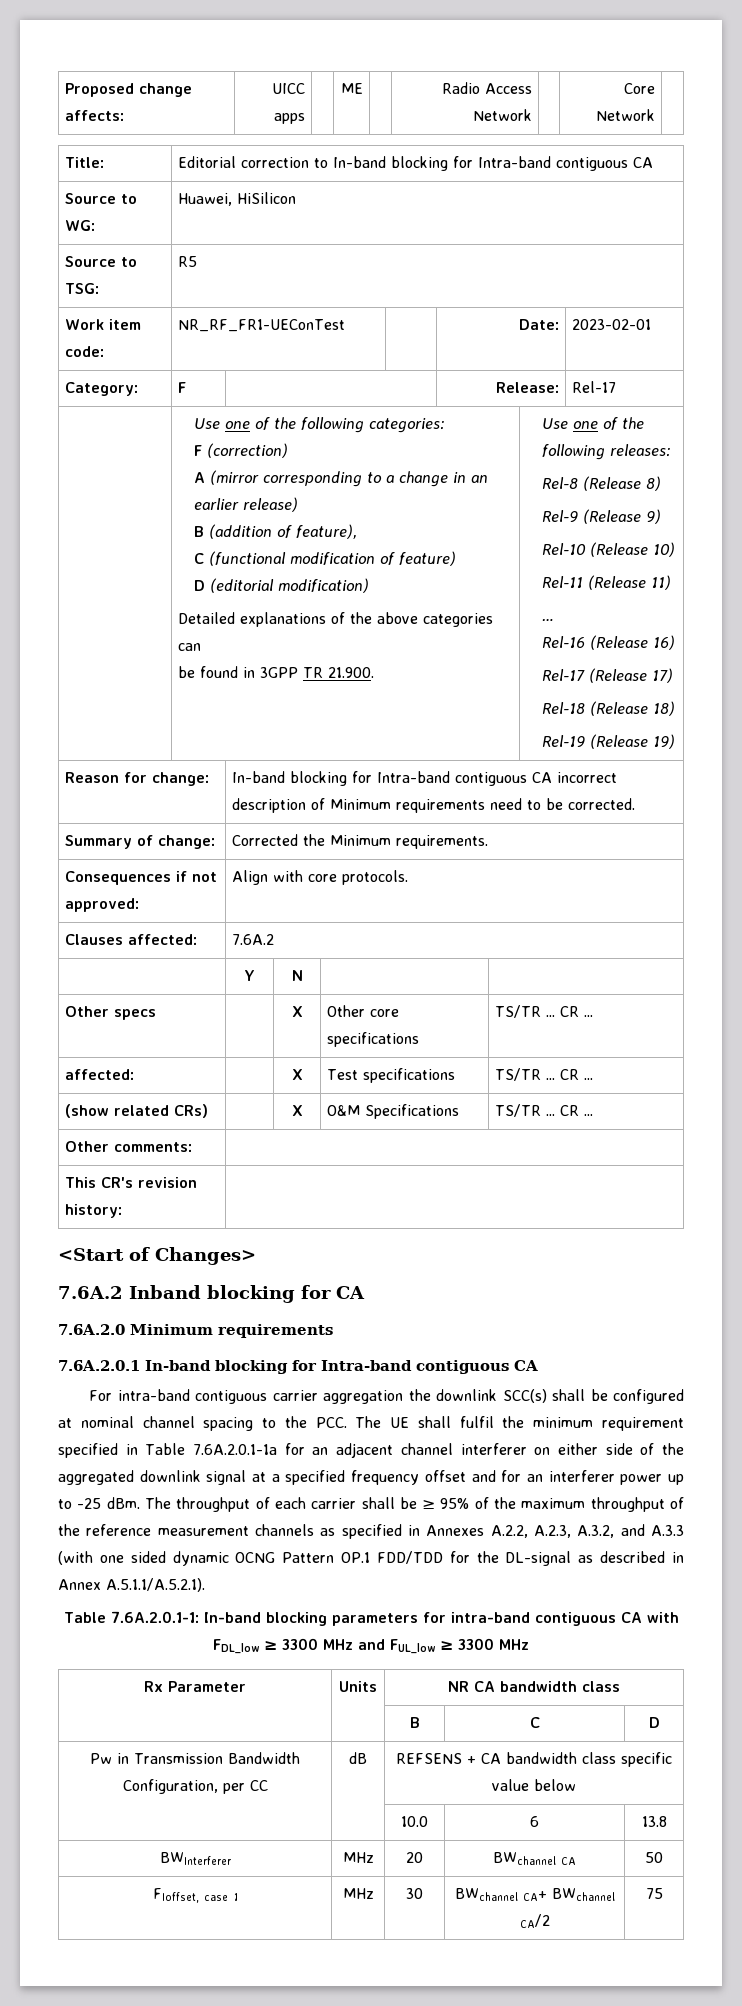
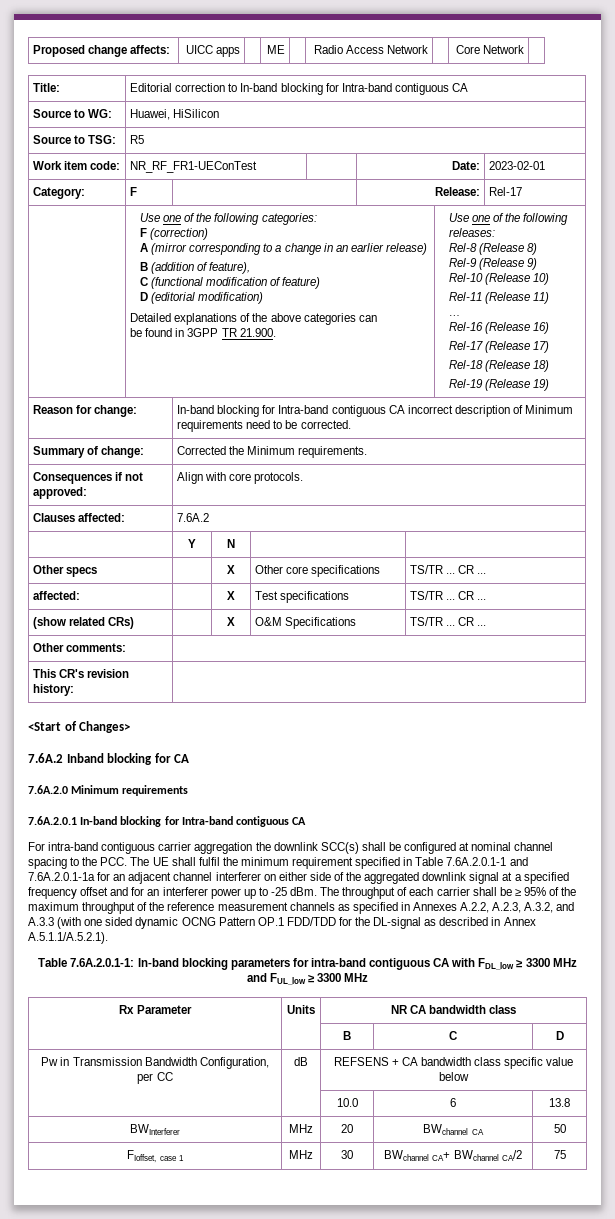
- For intra-band contiguous carrier aggregation the downlink SCC(s) shall be configured at nominal channel spacing to the PCC. The UE shall fulfil the minimum requirement specified in Table 7.6A.2.0.1-1a for an adjacent channel interferer on either side of the aggregated downlink signal at a specified frequency offset and for an interferer power up to -25 dBm.
+ For intra-band contiguous carrier aggregation the downlink SCC(s) shall be configured at nominal channel spacing to the PCC. The UE shall fulfil the minimum requirement specified in Table 7.6A.2.0.1-1 and 7.6A.2.0.1-1a for an adjacent channel interferer on either side of the aggregated downlink signal at a specified frequency offset and for an interferer power up to -25 dBm.

